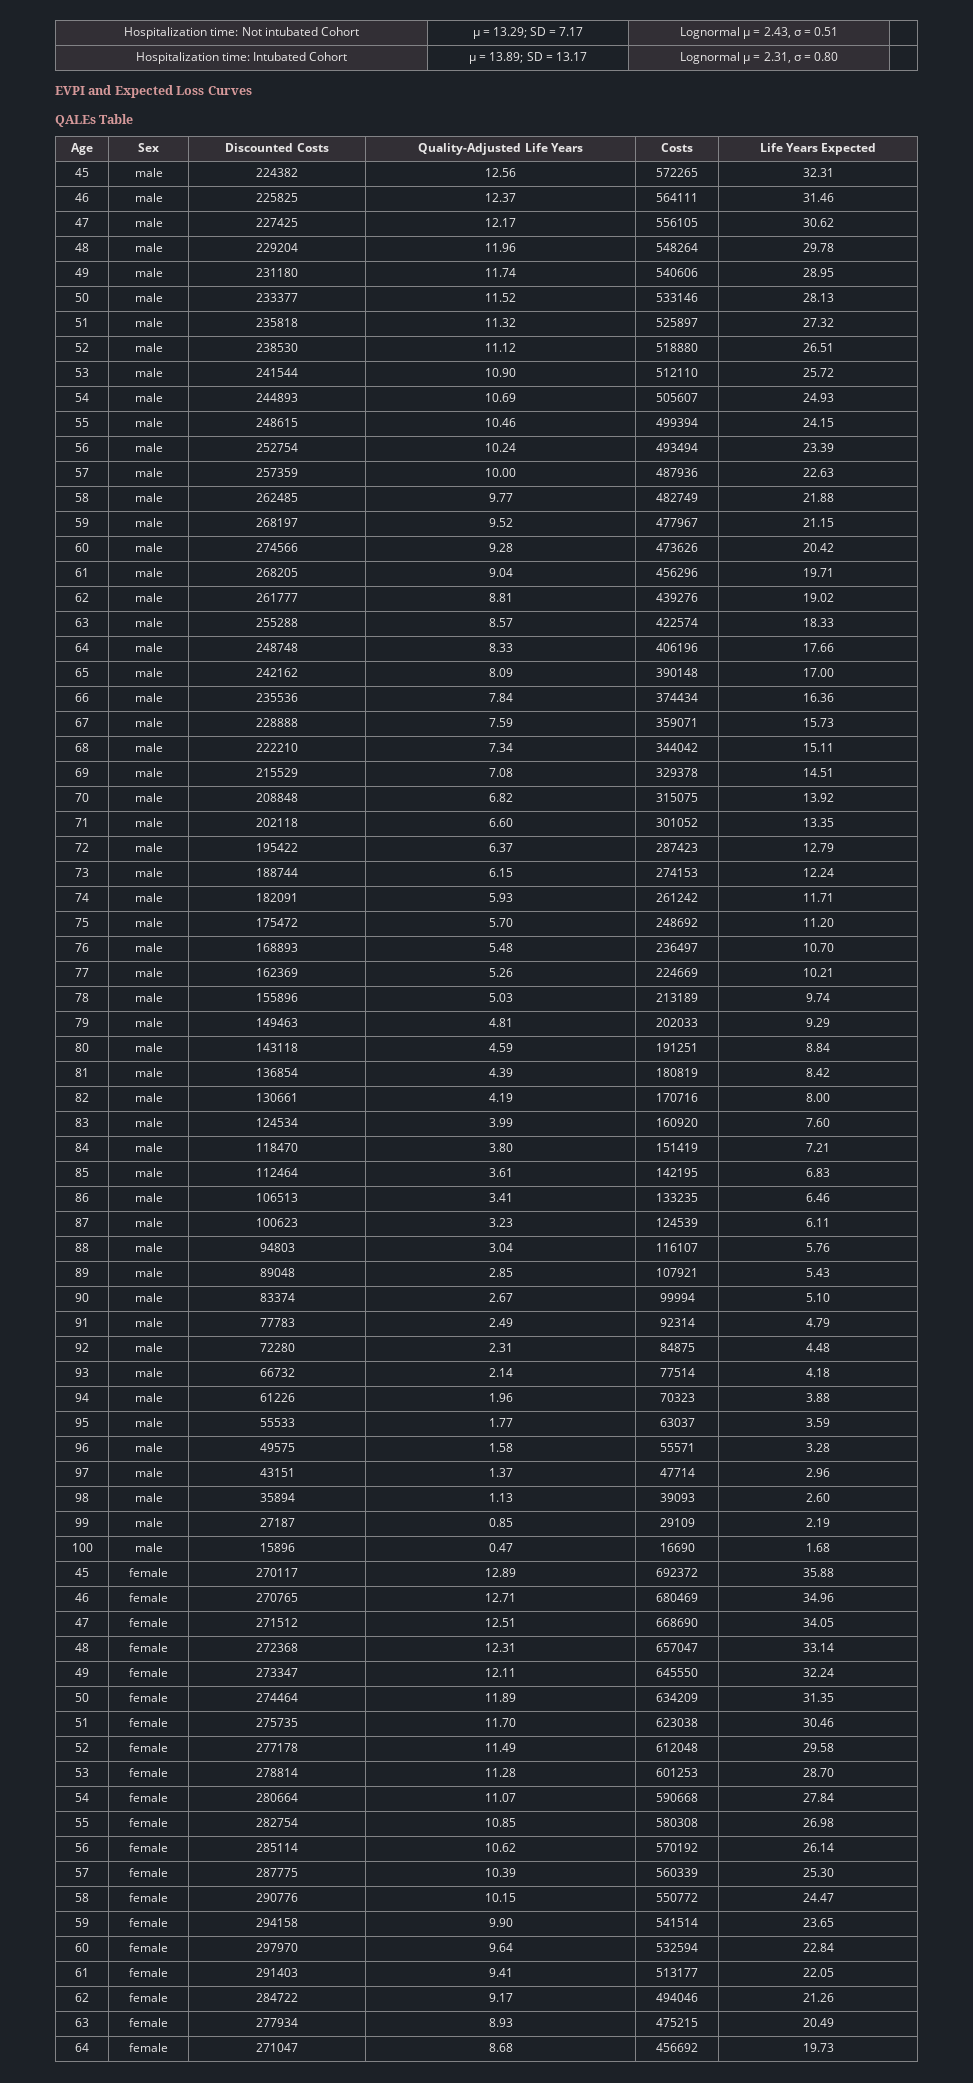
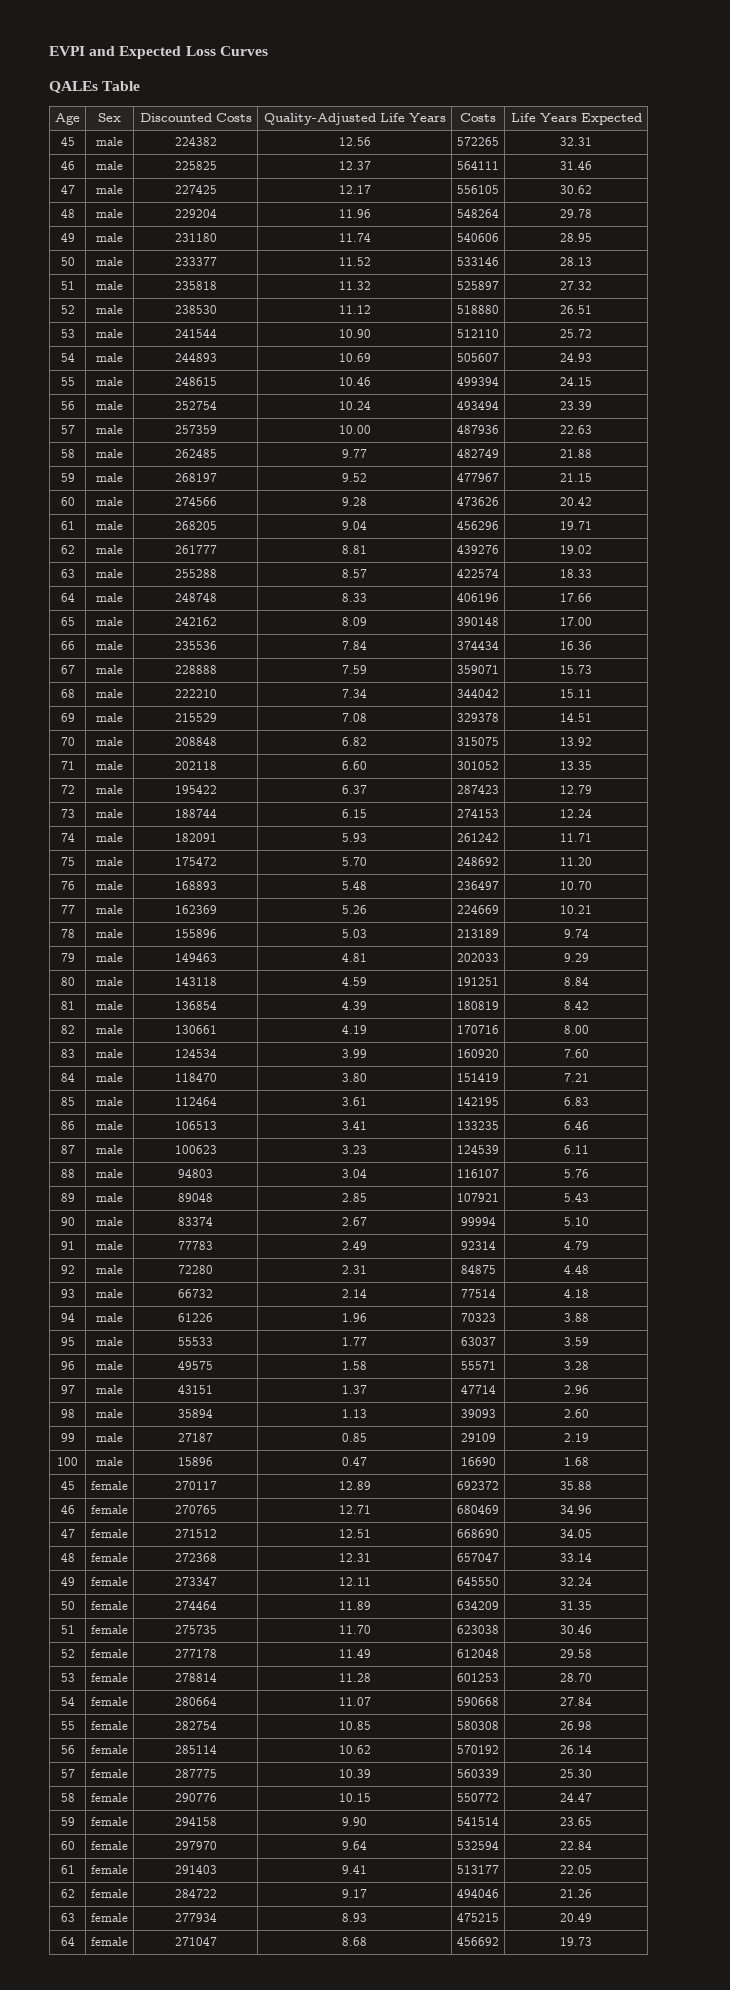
- Hospitalization time: Not intubated Cohort | μ = 13.29; SD = 7.17 | Lognormal μ = 2.43, σ = 0.51 |
- Hospitalization time: Intubated Cohort | μ = 13.89; SD = 13.17 | Lognormal μ = 2.31, σ = 0.80 |

